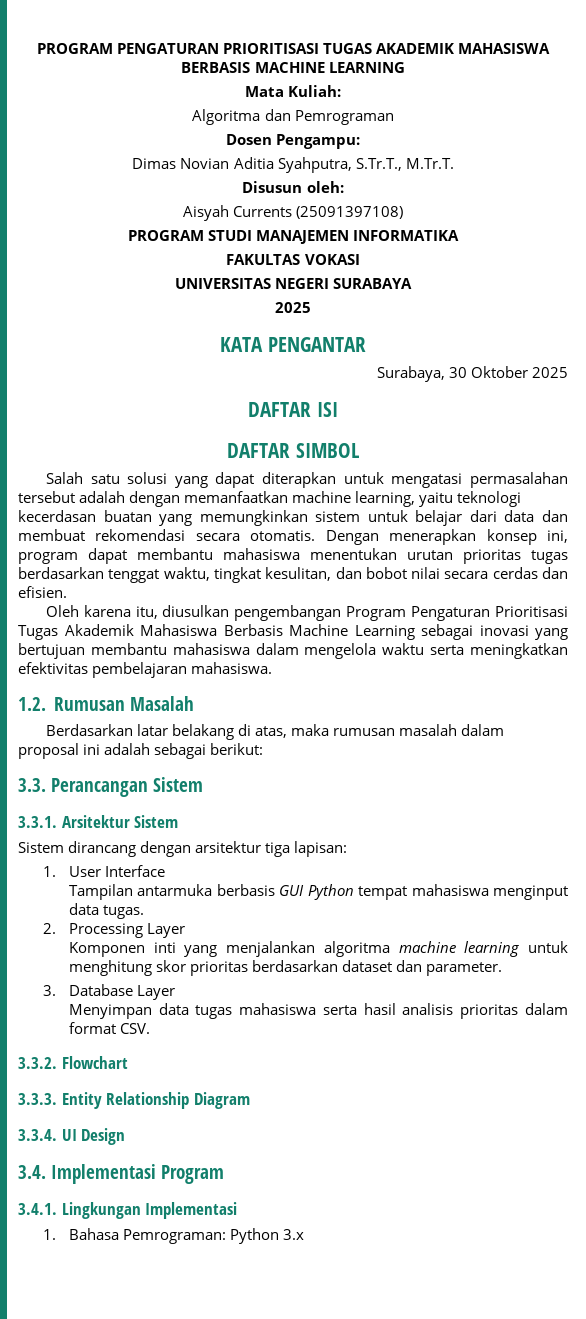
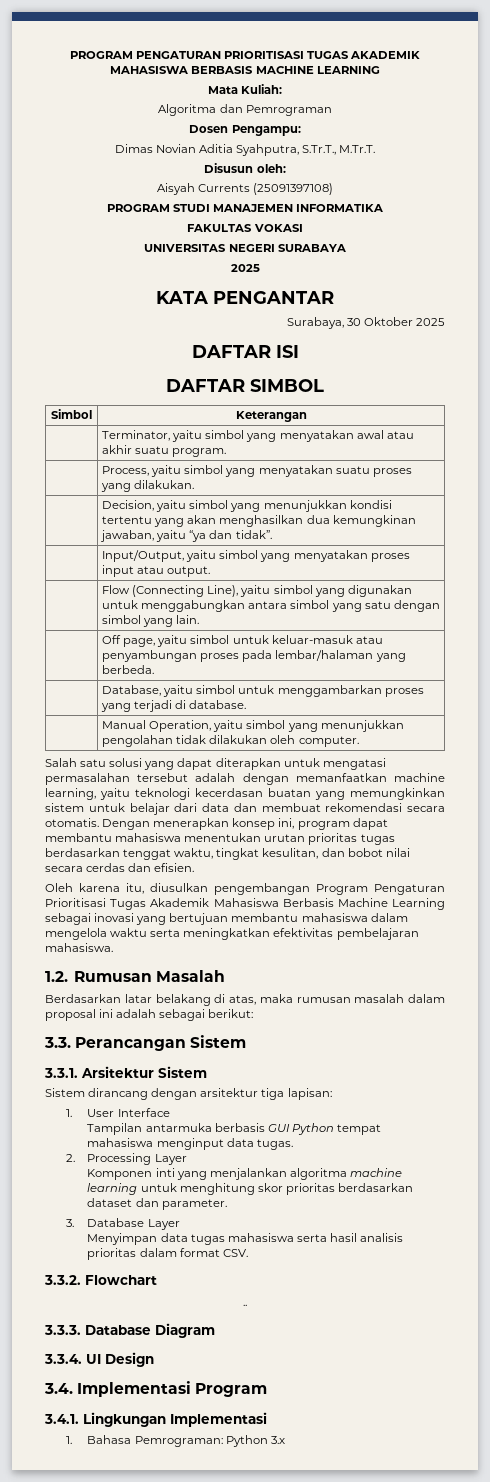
+ Simbol | Keterangan
+ | Terminator, yaitu simbol yang menyatakan awal atau akhir suatu program.
+ | Process, yaitu simbol yang menyatakan suatu proses yang dilakukan.
+ | Decision, yaitu simbol yang menunjukkan kondisi tertentu yang akan menghasilkan dua kemungkinan jawaban, yaitu “ya dan tidak”.
+ | Input/Output, yaitu simbol yang menyatakan proses input atau output.
+ | Flow (Connecting Line), yaitu simbol yang digunakan untuk menggabungkan antara simbol yang satu dengan simbol yang lain.
+ | Off page, yaitu simbol untuk keluar-masuk atau penyambungan proses pada lembar/halaman yang berbeda.
+ | Database, yaitu simbol untuk menggambarkan proses yang terjadi di database.
+ | Manual Operation, yaitu simbol yang menunjukkan pengolahan tidak dilakukan oleh computer.
+ ..
- 3.3.3. Entity Relationship Diagram
+ 3.3.3. Database Diagram

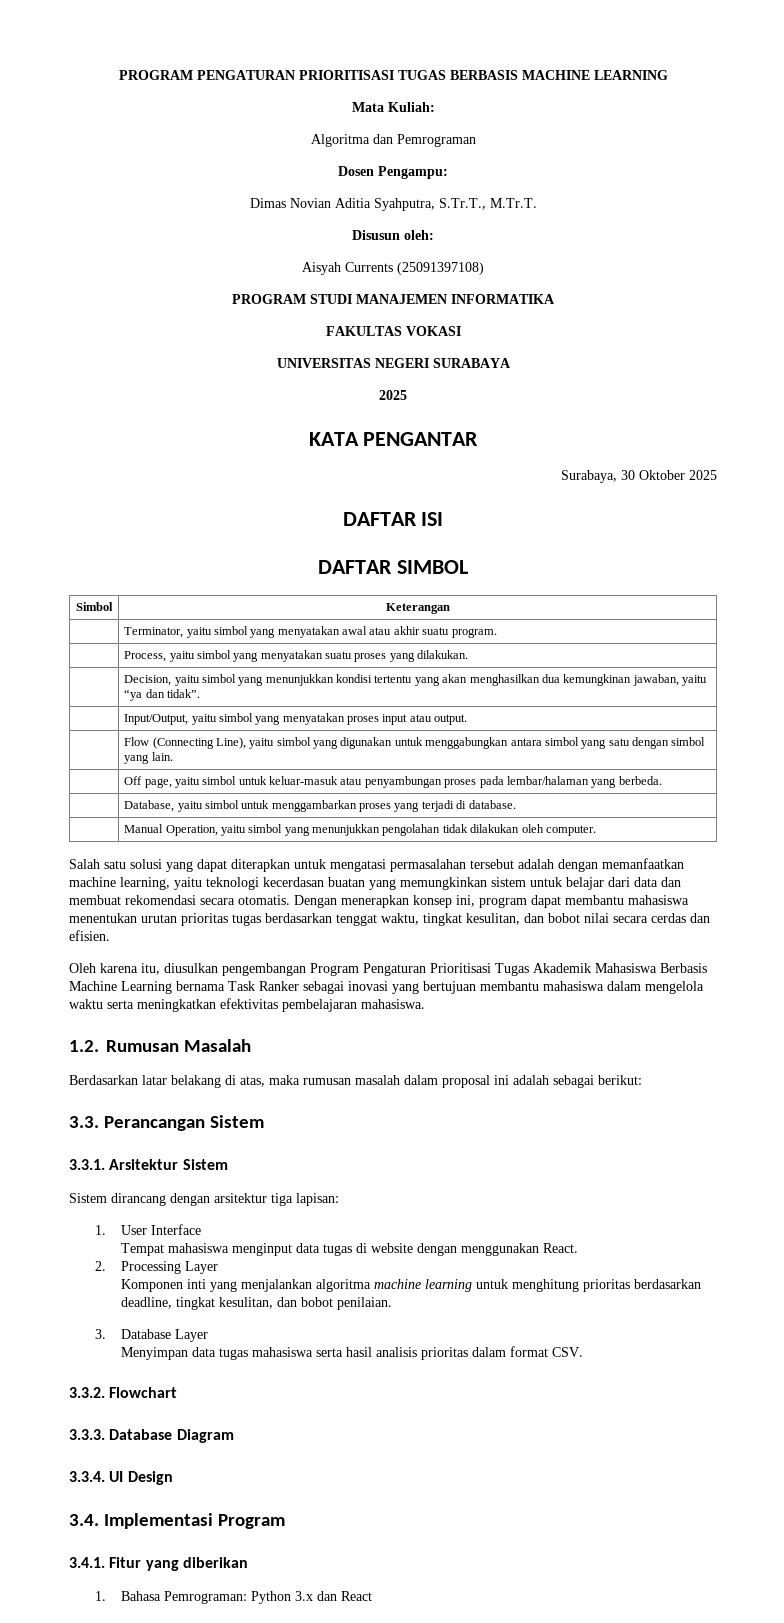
- PROGRAM PENGATURAN PRIORITISASI TUGAS AKADEMIK MAHASISWA BERBASIS MACHINE LEARNING
+ PROGRAM PENGATURAN PRIORITISASI TUGAS BERBASIS MACHINE LEARNING
- Oleh karena itu, diusulkan pengembangan Program Pengaturan Prioritisasi Tugas Akademik Mahasiswa Berbasis Machine Learning sebagai inovasi yang bertujuan membantu mahasiswa dalam mengelola waktu serta meningkatkan efektivitas pembelajaran mahasiswa.
+ Oleh karena itu, diusulkan pengembangan Program Pengaturan Prioritisasi Tugas Akademik Mahasiswa Berbasis Machine Learning bernama Task Ranker sebagai inovasi yang bertujuan membantu mahasiswa dalam mengelola waktu serta meningkatkan efektivitas pembelajaran mahasiswa.
- Tampilan antarmuka berbasis GUI Python tempat mahasiswa menginput data tugas.
+ Tempat mahasiswa menginput data tugas di website dengan menggunakan React.
- Komponen inti yang menjalankan algoritma machine learning untuk menghitung skor prioritas berdasarkan dataset dan parameter.
+ Komponen inti yang menjalankan algoritma machine learning untuk menghitung prioritas berdasarkan deadline, tingkat kesulitan, dan bobot penilaian.
- ..
- 3.4.1. Lingkungan Implementasi
+ 3.4.1. Fitur yang diberikan
- 1. Bahasa Pemrograman: Python 3.x
+ 1. Bahasa Pemrograman: Python 3.x dan React

